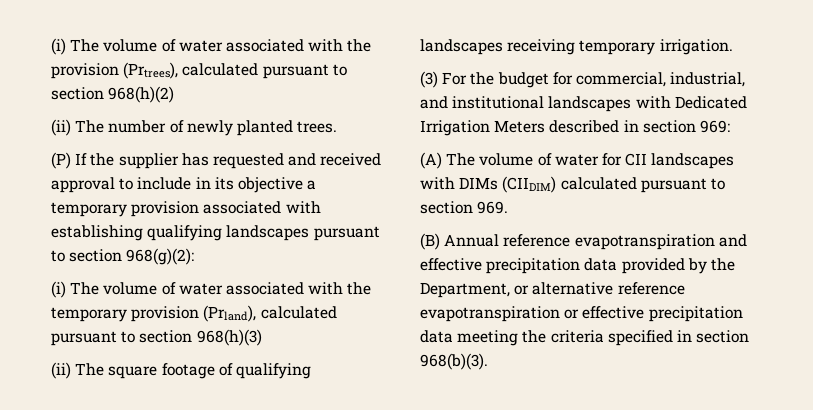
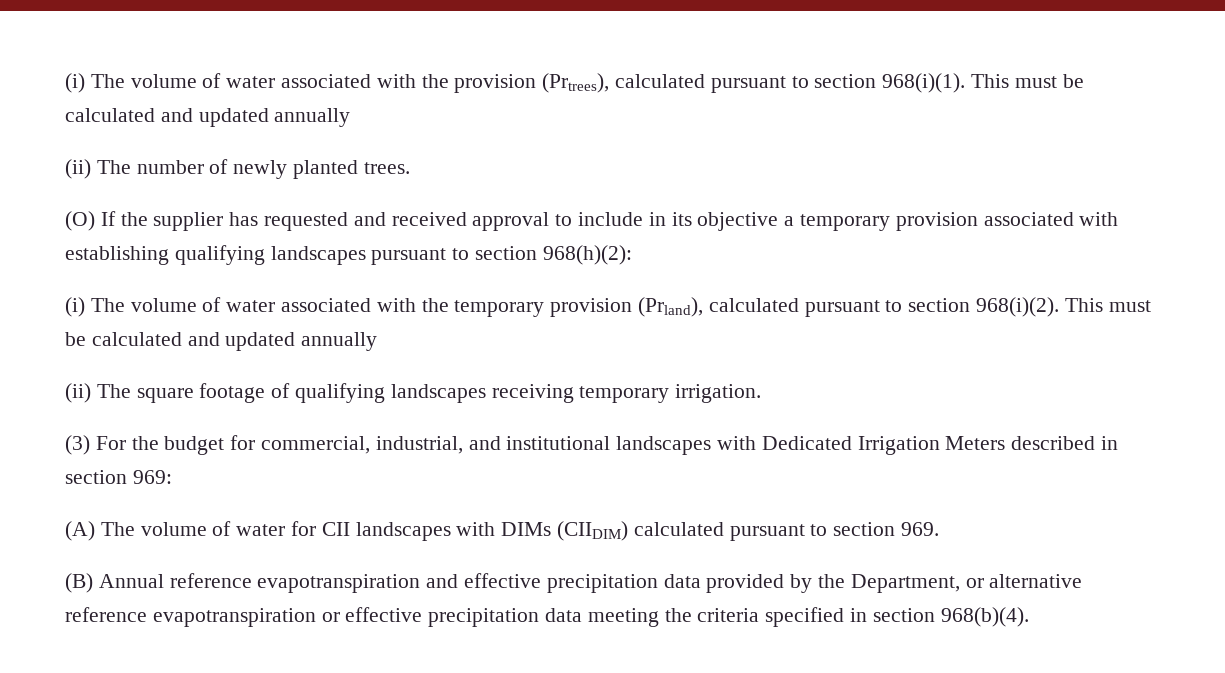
- (i) The volume of water associated with the provision (Prtrees), calculated pursuant to section 968(h)(2)
+ (i) The volume of water associated with the provision (Prtrees), calculated pursuant to section 968(i)(1). This must be calculated and updated annually
- (P) If the supplier has requested and received approval to include in its objective a temporary provision associated with establishing qualifying landscapes pursuant to section 968(g)(2):
+ (O) If the supplier has requested and received approval to include in its objective a temporary provision associated with establishing qualifying landscapes pursuant to section 968(h)(2):
- (i) The volume of water associated with the temporary provision (Prland), calculated pursuant to section 968(h)(3)
+ (i) The volume of water associated with the temporary provision (Prland), calculated pursuant to section 968(i)(2). This must be calculated and updated annually
- (B) Annual reference evapotranspiration and effective precipitation data provided by the Department, or alternative reference evapotranspiration or effective precipitation data meeting the criteria specified in section 968(b)(3).
+ (B) Annual reference evapotranspiration and effective precipitation data provided by the Department, or alternative reference evapotranspiration or effective precipitation data meeting the criteria specified in section 968(b)(4).

